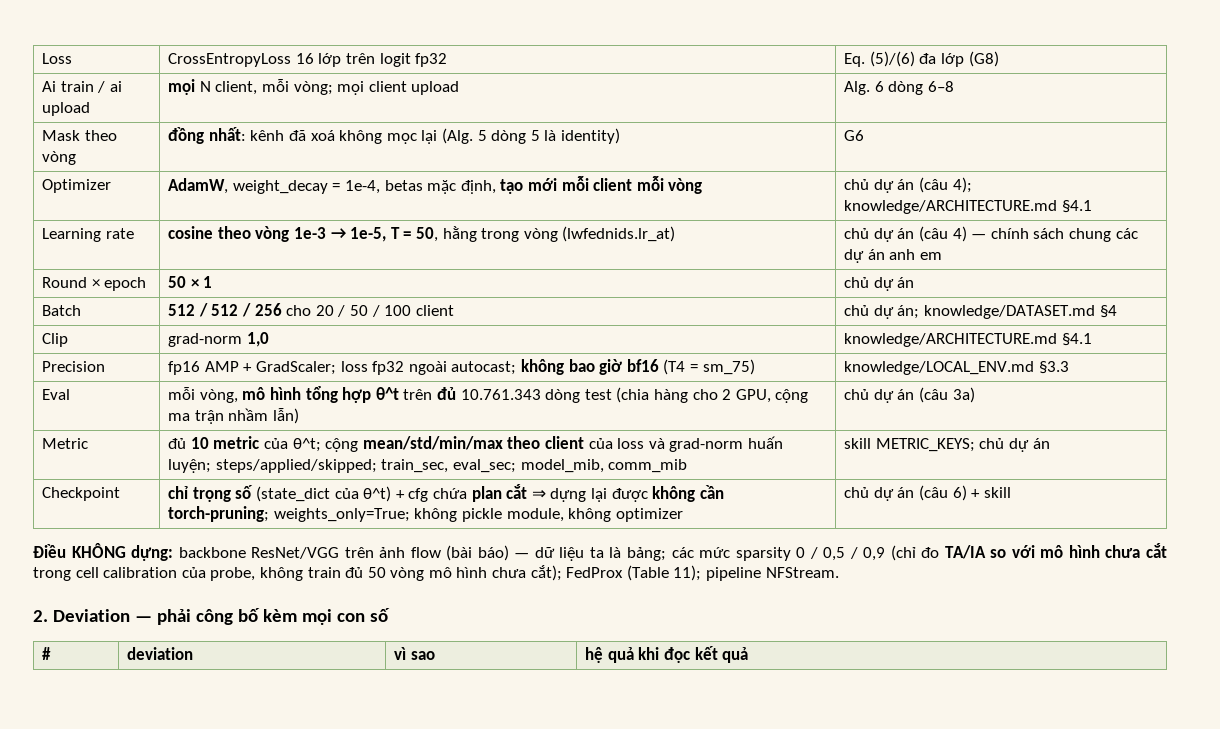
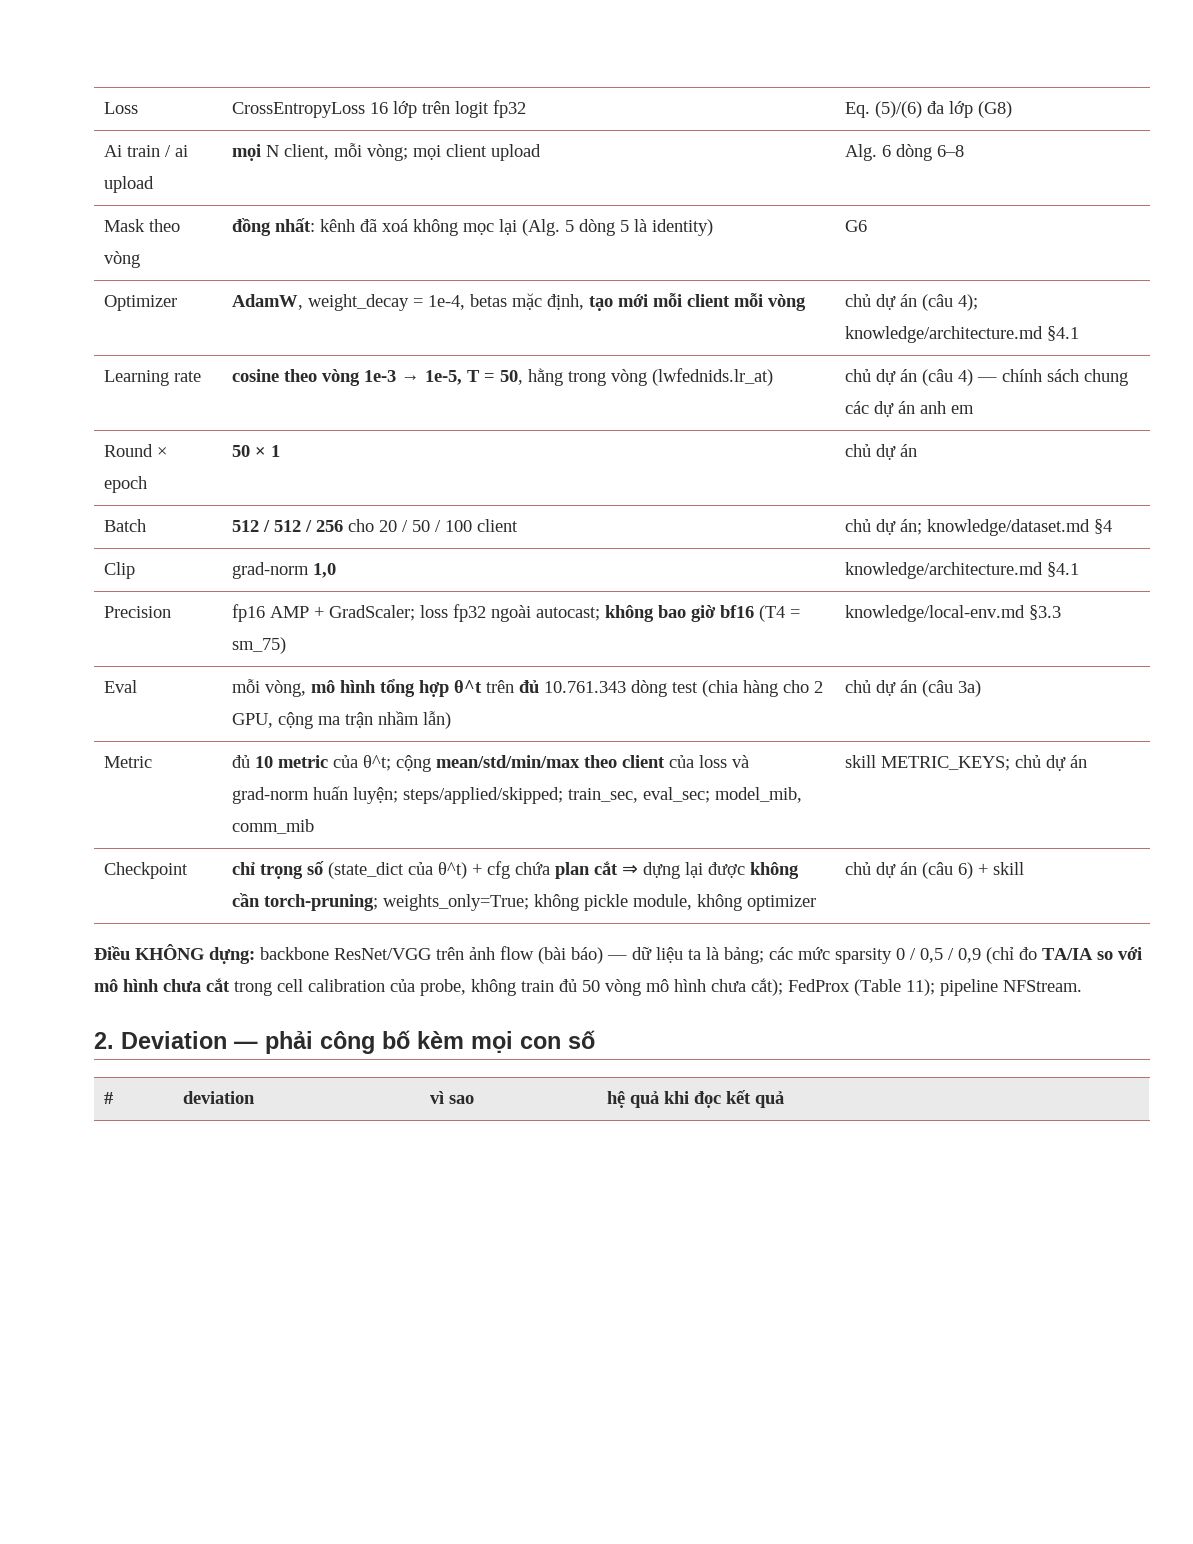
- Optimizer | AdamW, weight_decay = 1e-4, betas mặc định, tạo mới mỗi client mỗi vòng | chủ dự án (câu 4); knowledge/ARCHITECTURE.md §4.1
+ Optimizer | AdamW, weight_decay = 1e-4, betas mặc định, tạo mới mỗi client mỗi vòng | chủ dự án (câu 4); knowledge/architecture.md §4.1
- Batch | 512 / 512 / 256 cho 20 / 50 / 100 client | chủ dự án; knowledge/DATASET.md §4
+ Batch | 512 / 512 / 256 cho 20 / 50 / 100 client | chủ dự án; knowledge/dataset.md §4
- Clip | grad-norm 1,0 | knowledge/ARCHITECTURE.md §4.1
+ Clip | grad-norm 1,0 | knowledge/architecture.md §4.1
- Precision | fp16 AMP + GradScaler; loss fp32 ngoài autocast; không bao giờ bf16 (T4 = sm_75) | knowledge/LOCAL_ENV.md §3.3
+ Precision | fp16 AMP + GradScaler; loss fp32 ngoài autocast; không bao giờ bf16 (T4 = sm_75) | knowledge/local-env.md §3.3

